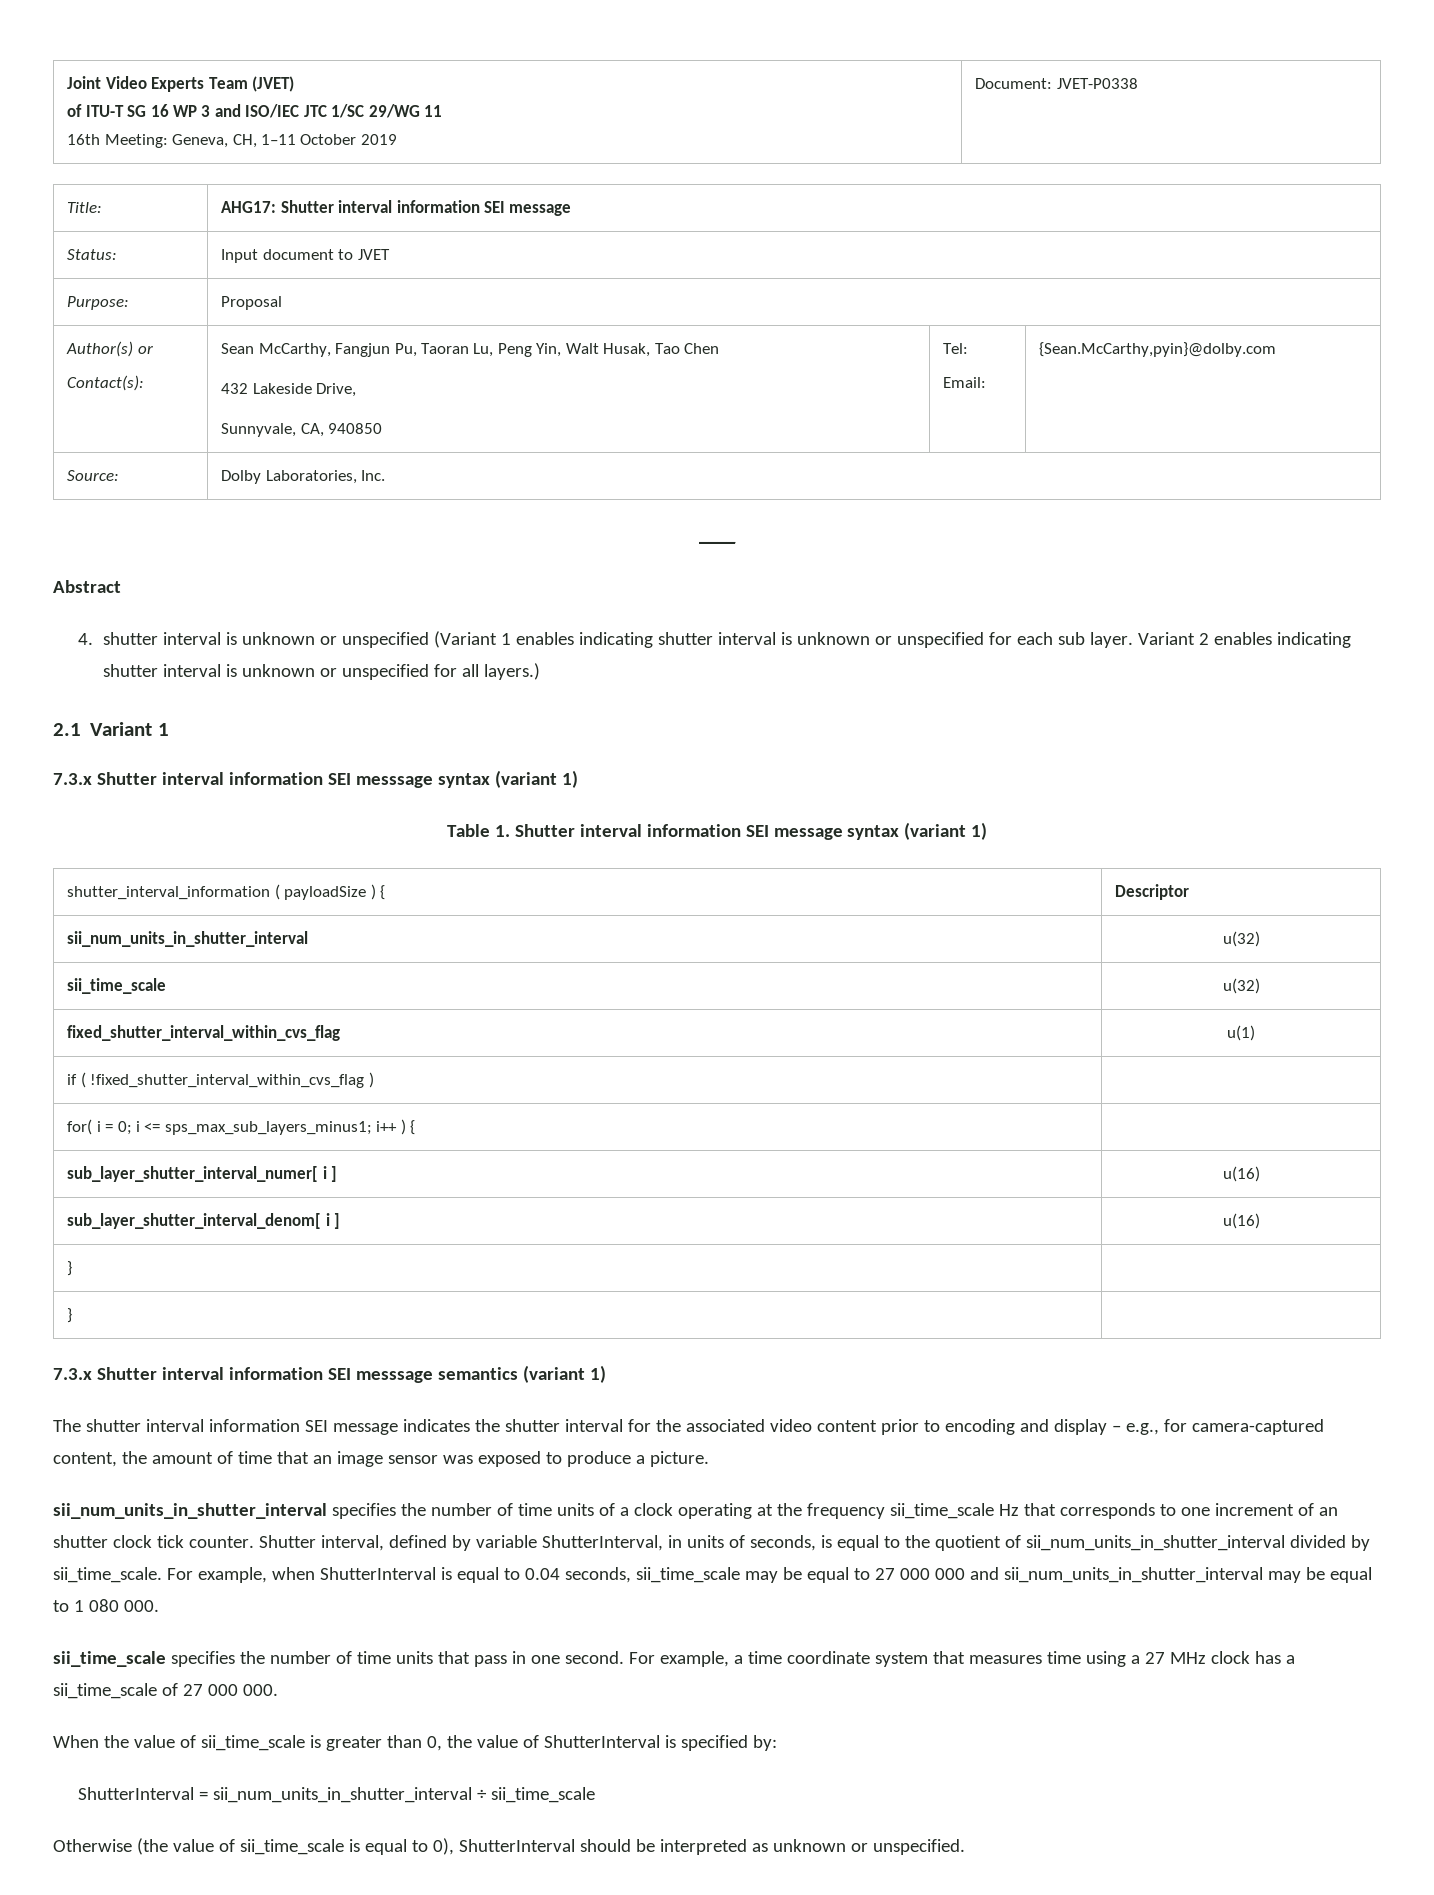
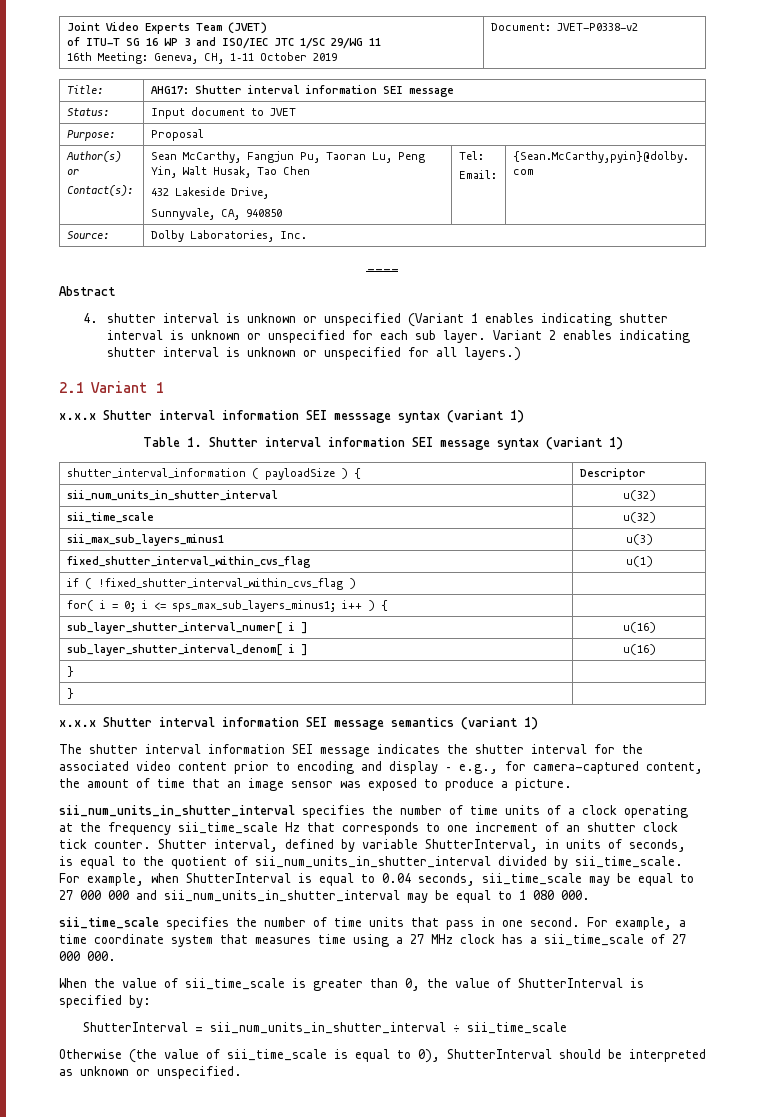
  Joint Video Experts Team (JVET)
  of ITU-T SG 16 WP 3 and ISO/IEC JTC 1/SC 29/WG 11
- 16th Meeting: Geneva, CH, 1–11 October 2019 | Document: JVET-P0338
+ 16th Meeting: Geneva, CH, 1–11 October 2019 | Document: JVET-P0338-v2
- 7.3.x Shutter interval information SEI messsage syntax (variant 1)
+ x.x.x Shutter interval information SEI messsage syntax (variant 1)
+ sii_max_sub_layers_minus1 | u(3)
- 7.3.x Shutter interval information SEI messsage semantics (variant 1)
+ x.x.x Shutter interval information SEI message semantics (variant 1)

